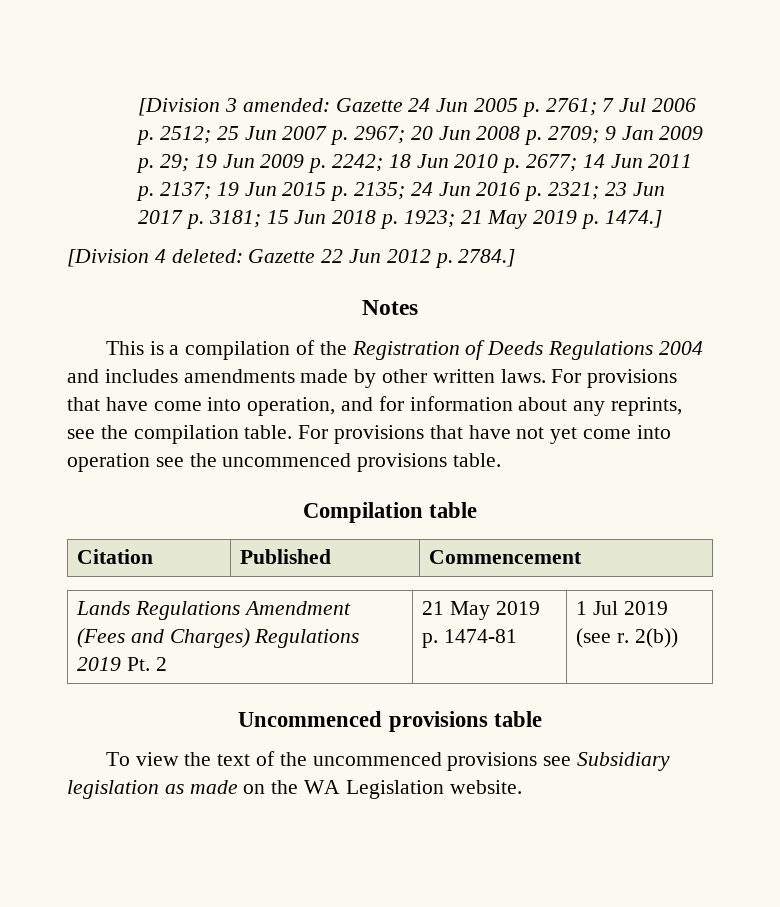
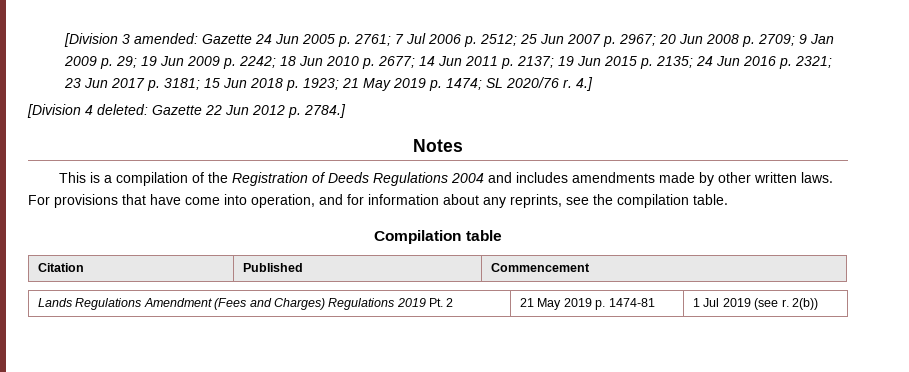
- 21 May 2019 p. 1474.]
+ 21 May 2019 p. 1474; SL 2020/76 r. 4.]
- For provisions that have not yet come into operation see the uncommenced provisions table.
- Uncommenced provisions table
- To view the text of the uncommenced provisions see Subsidiary legislation as made on the WA Legislation website.

